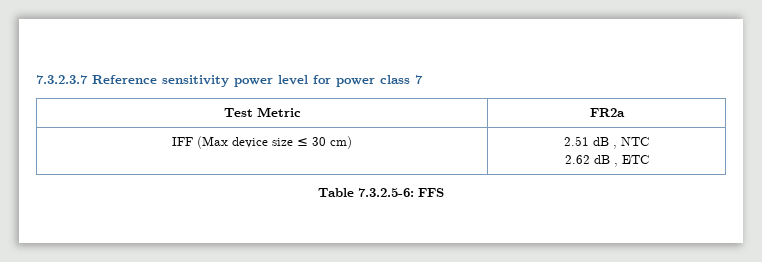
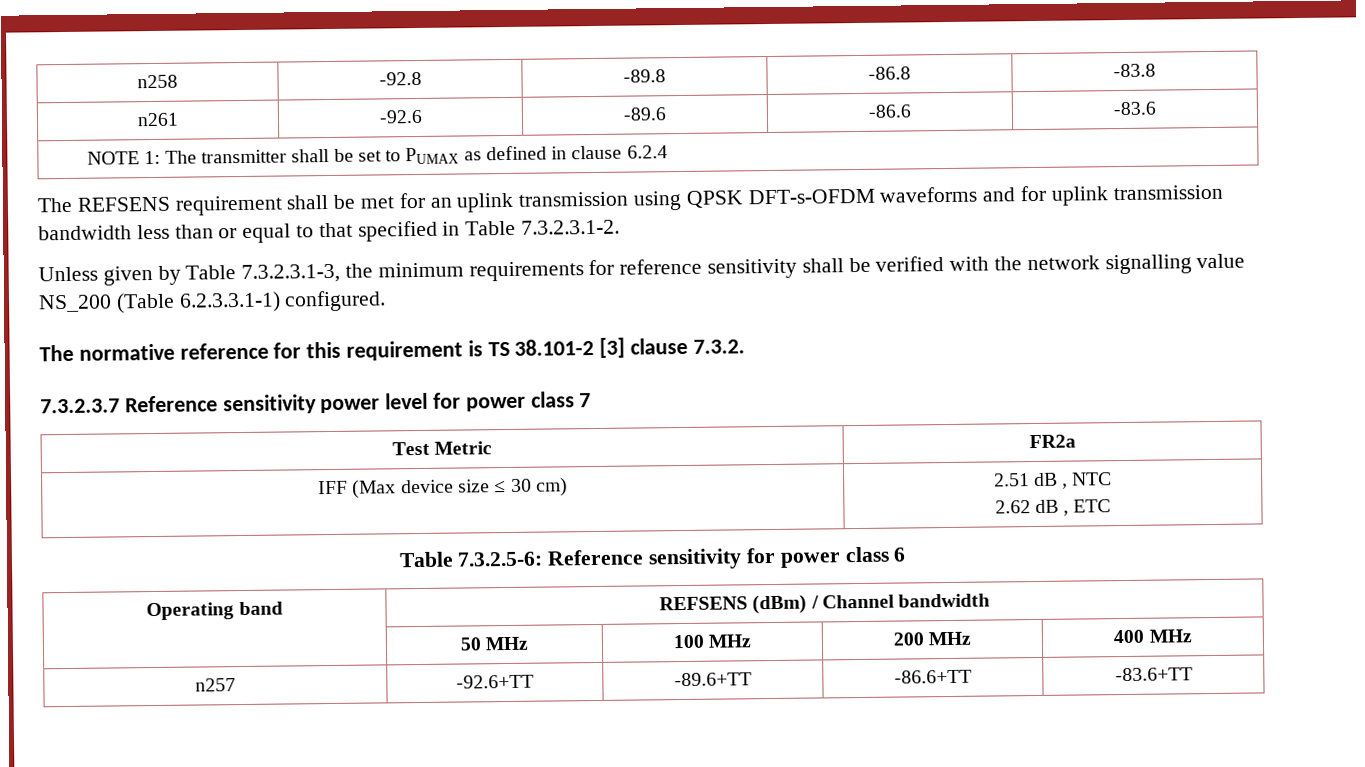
+ n258 | -92.8 | -89.8 | -86.8 | -83.8
+ n261 | -92.6 | -89.6 | -86.6 | -83.6
+ NOTE 1: The transmitter shall be set to PUMAX as defined in clause 6.2.4
+ The REFSENS requirement shall be met for an uplink transmission using QPSK DFT-s-OFDM waveforms and for uplink transmission bandwidth less than or equal to that specified in Table 7.3.2.3.1-2.
+ Unless given by Table 7.3.2.3.1-3, the minimum requirements for reference sensitivity shall be verified with the network signalling value NS_200 (Table 6.2.3.3.1-1) configured.
+ The normative reference for this requirement is TS 38.101-2 [3] clause 7.3.2.
- Table 7.3.2.5-6: FFS
+ Table 7.3.2.5-6: Reference sensitivity for power class 6
+ Operating band | REFSENS (dBm) / Channel bandwidth
+ | 50 MHz | 100 MHz | 200 MHz | 400 MHz
+ n257 | -92.6+TT | -89.6+TT | -86.6+TT | -83.6+TT

